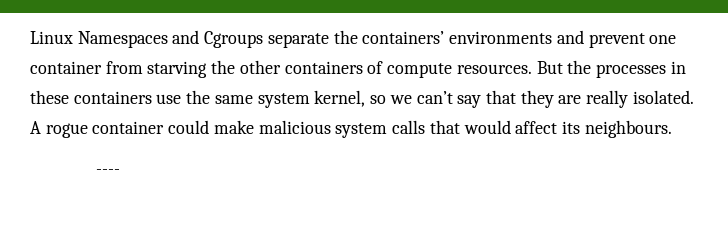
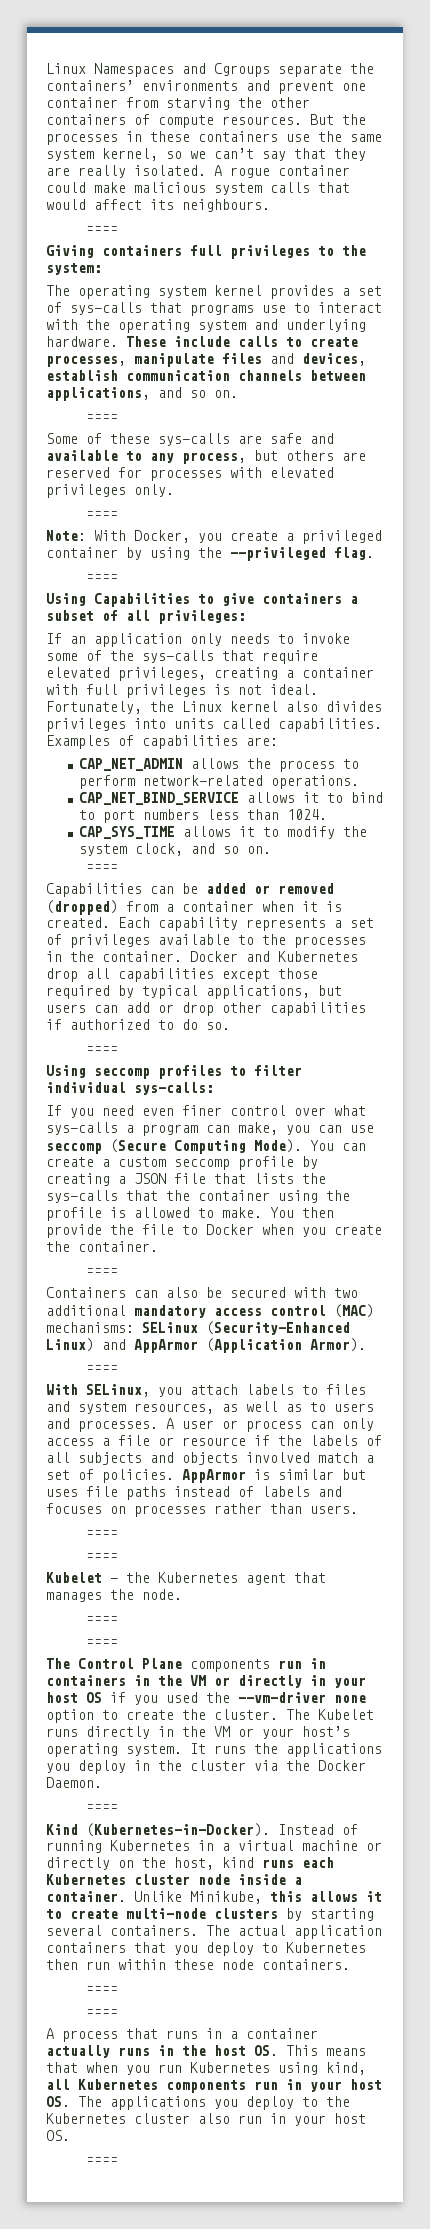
  A rogue container could make malicious system calls that would affect its neighbours.
- ----
+ ====
+ Giving containers full privileges to the system:
+ The operating system kernel provides a set of sys-calls that programs use to interact with the operating system and underlying hardware. These include calls to create processes, manipulate files and devices, establish communication channels between applications, and so on.
+ ====
+ Some of these sys-calls are safe and available to any process, but others are reserved for processes with elevated privileges only.
+ ====
+ Note: With Docker, you create a privileged container by using the --privileged flag.
+ ====
+ Using Capabilities to give containers a subset of all privileges:
+ If an application only needs to invoke some of the sys-calls that require elevated privileges, creating a container with full privileges is not ideal. Fortunately, the Linux kernel also divides privileges into units called capabilities. Examples of capabilities are:
+ CAP_NET_ADMIN allows the process to perform network-related operations.
+ CAP_NET_BIND_SERVICE allows it to bind to port numbers less than 1024.
+ CAP_SYS_TIME allows it to modify the system clock, and so on.
+ ====
+ Capabilities can be added or removed (dropped) from a container when it is created. Each capability represents a set of privileges available to the processes in the container. Docker and Kubernetes drop all capabilities except those required by typical applications, but users can add or drop other capabilities if authorized to do so.
+ ====
+ Using seccomp profiles to filter individual sys-calls:
+ If you need even finer control over what sys-calls a program can make, you can use seccomp (Secure Computing Mode). You can create a custom seccomp profile by creating a JSON file that lists the sys-calls that the container using the profile is allowed to make. You then provide the file to Docker when you create the container.
+ ====
+ Containers can also be secured with two additional mandatory access control (MAC) mechanisms: SELinux (Security-Enhanced Linux) and AppArmor (Application Armor).
+ ====
+ With SELinux, you attach labels to files and system resources, as well as to users and processes. A user or process can only access a file or resource if the labels of all subjects and objects involved match a set of policies. AppArmor is similar but uses file paths instead of labels and focuses on processes rather than users.
+ ====
+ ====
+ Kubelet - the Kubernetes agent that manages the node.
+ ====
+ ====
+ The Control Plane components run in containers in the VM or directly in your host OS if you used the --vm-driver none option to create the cluster. The Kubelet runs directly in the VM or your host’s operating system. It runs the applications you deploy in the cluster via the Docker Daemon.
+ ====
+ Kind (Kubernetes-in-Docker). Instead of running Kubernetes in a virtual machine or directly on the host, kind runs each Kubernetes cluster node inside a container. Unlike Minikube, this allows it to create multi-node clusters by starting several containers. The actual application containers that you deploy to Kubernetes then run within these node containers.
+ ====
+ ====
+ A process that runs in a container actually runs in the host OS. This means that when you run Kubernetes using kind, all Kubernetes components run in your host OS. The applications you deploy to the Kubernetes cluster also run in your host OS.
+ ====

